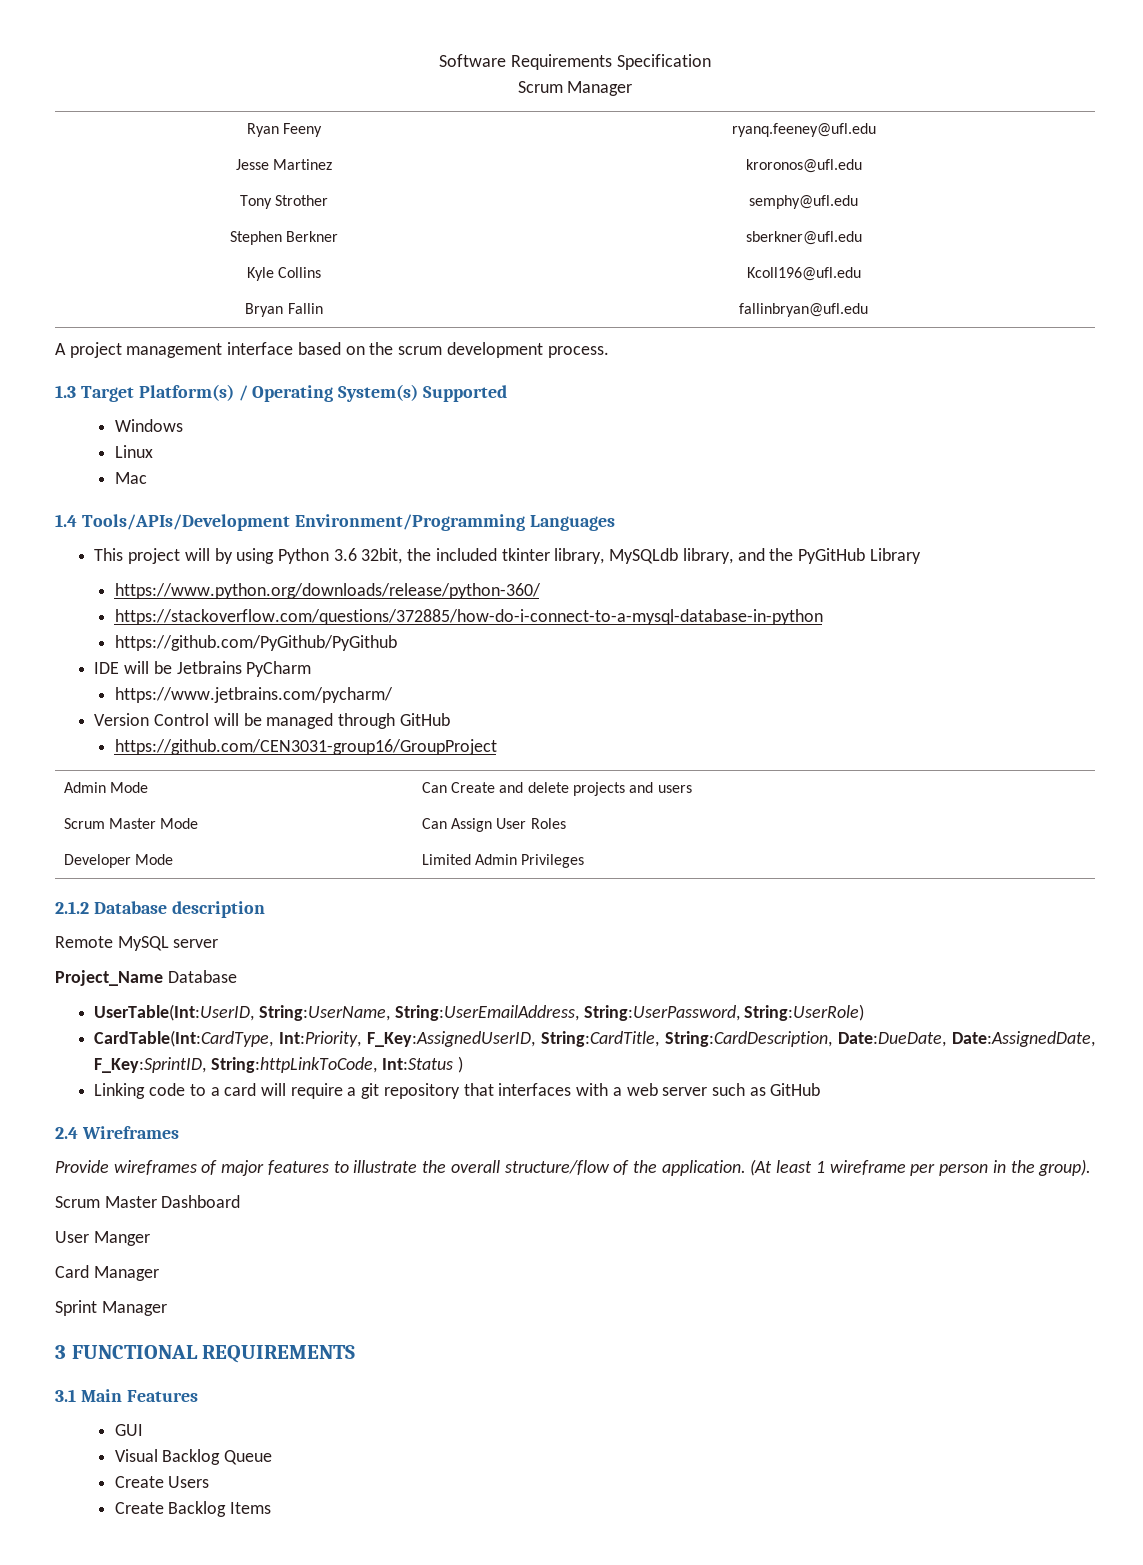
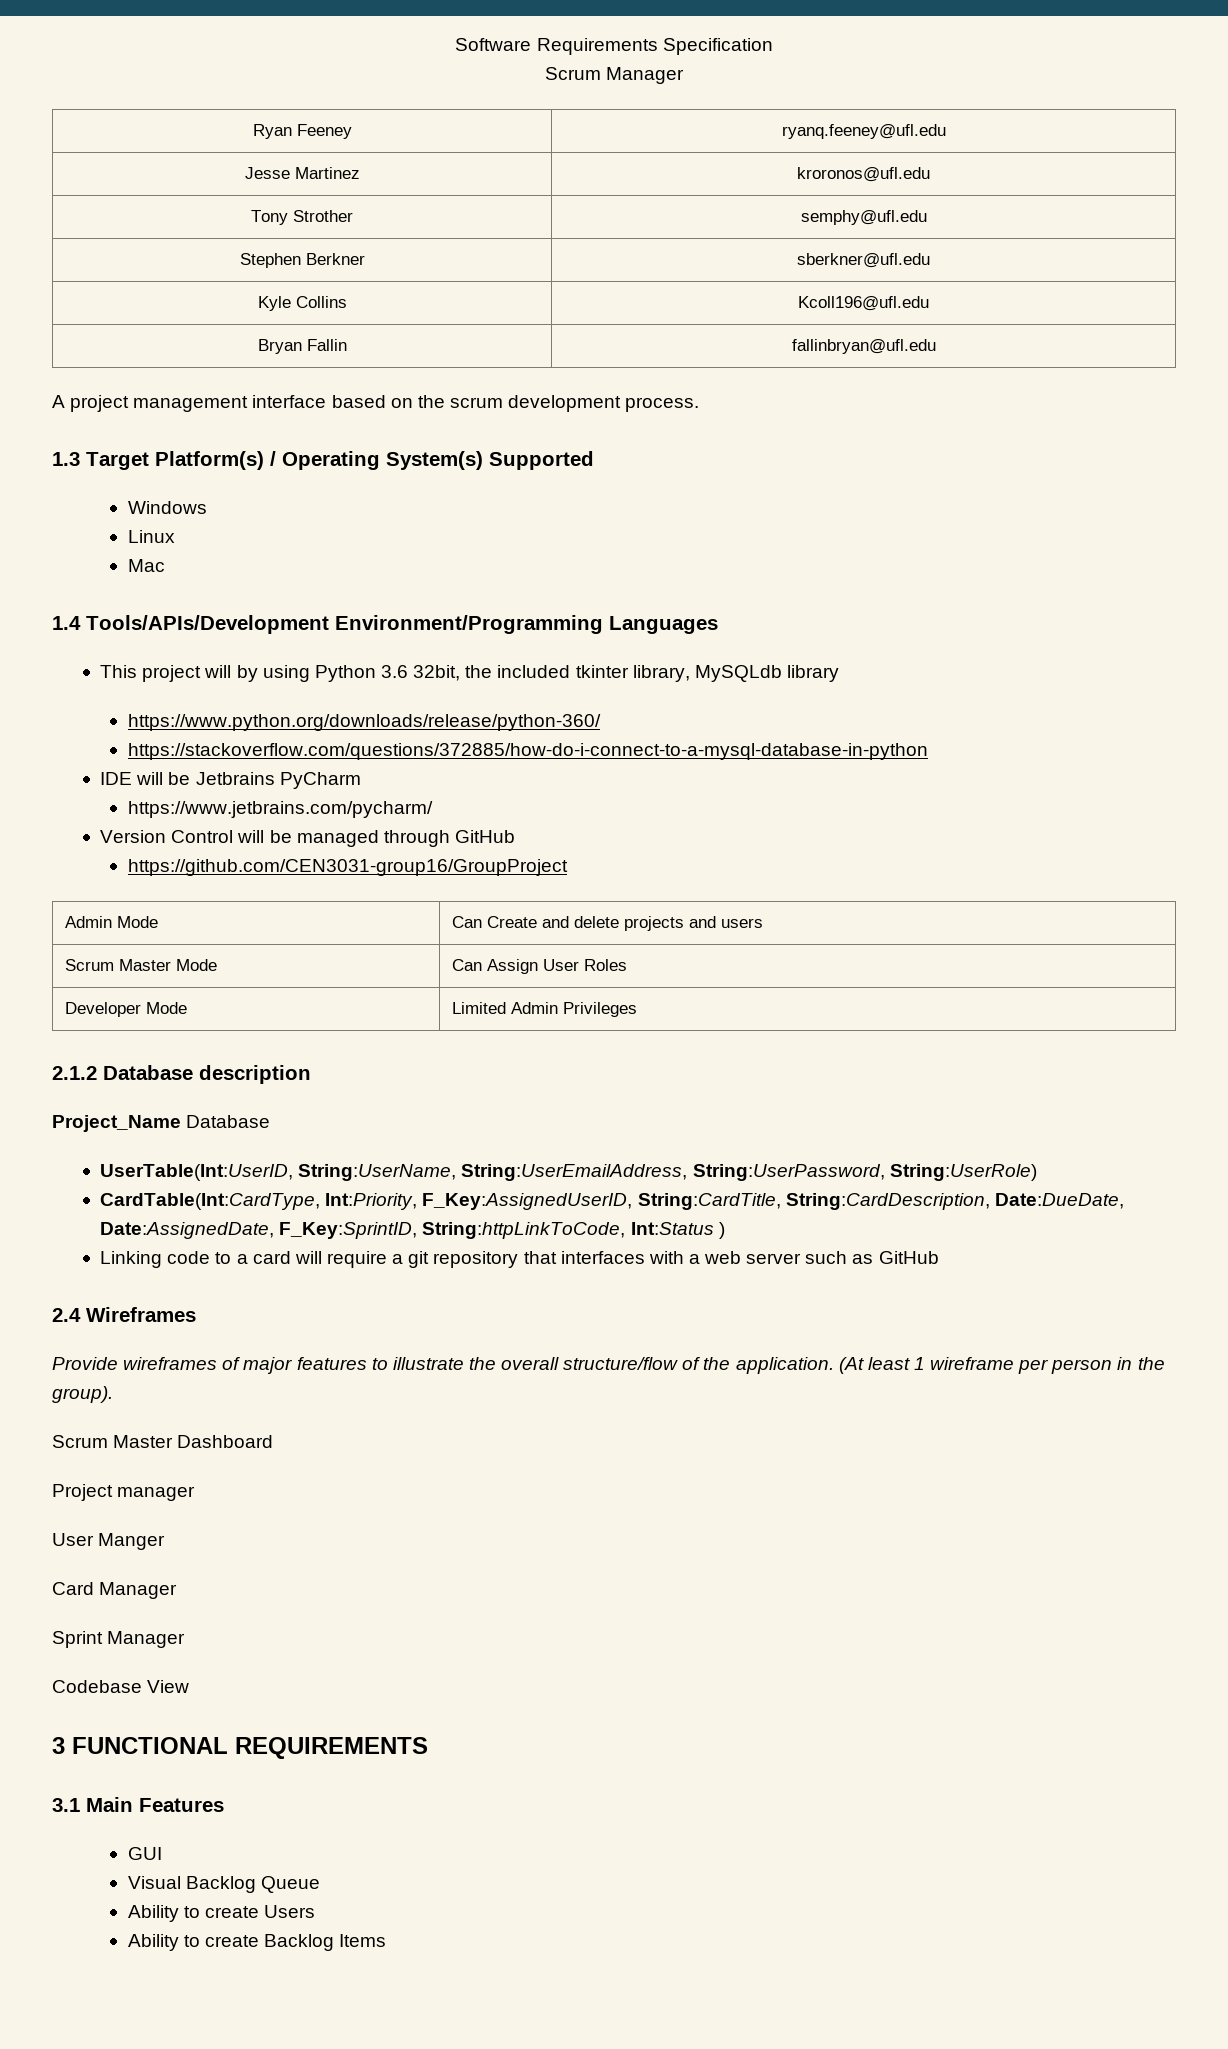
- Ryan Feeny | ryanq.feeney@ufl.edu
+ Ryan Feeney | ryanq.feeney@ufl.edu
- This project will by using Python 3.6 32bit, the included tkinter library, MySQLdb library, and the PyGitHub Library
+ This project will by using Python 3.6 32bit, the included tkinter library, MySQLdb library
- https://github.com/PyGithub/PyGithub
- Remote MySQL server
+ Project manager
+ Codebase View
- Create Users
- Create Backlog Items
+ Ability to create Users
+ Ability to create Backlog Items

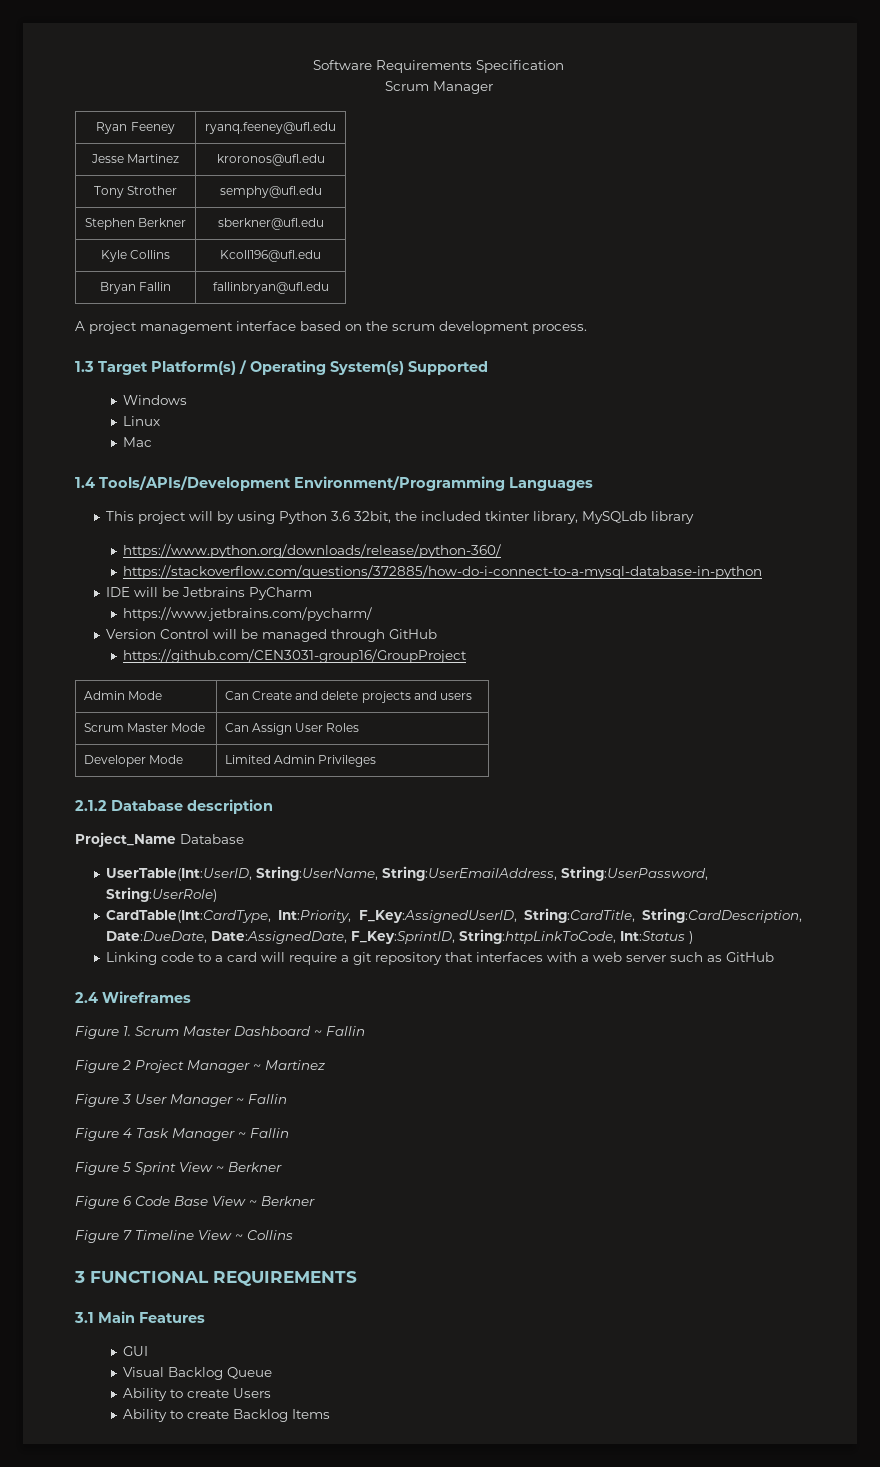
- Provide wireframes of major features to illustrate the overall structure/flow of the application. (At least 1 wireframe per person in the group).
- Scrum Master Dashboard
- Project manager
- User Manger
- Card Manager
- Sprint Manager
- Codebase View
+ Figure 1. Scrum Master Dashboard ~ Fallin
+ Figure 2 Project Manager ~ Martinez
+ Figure 3 User Manager ~ Fallin
+ Figure 4 Task Manager ~ Fallin
+ Figure 5 Sprint View ~ Berkner
+ Figure 6 Code Base View ~ Berkner
+ Figure 7 Timeline View ~ Collins

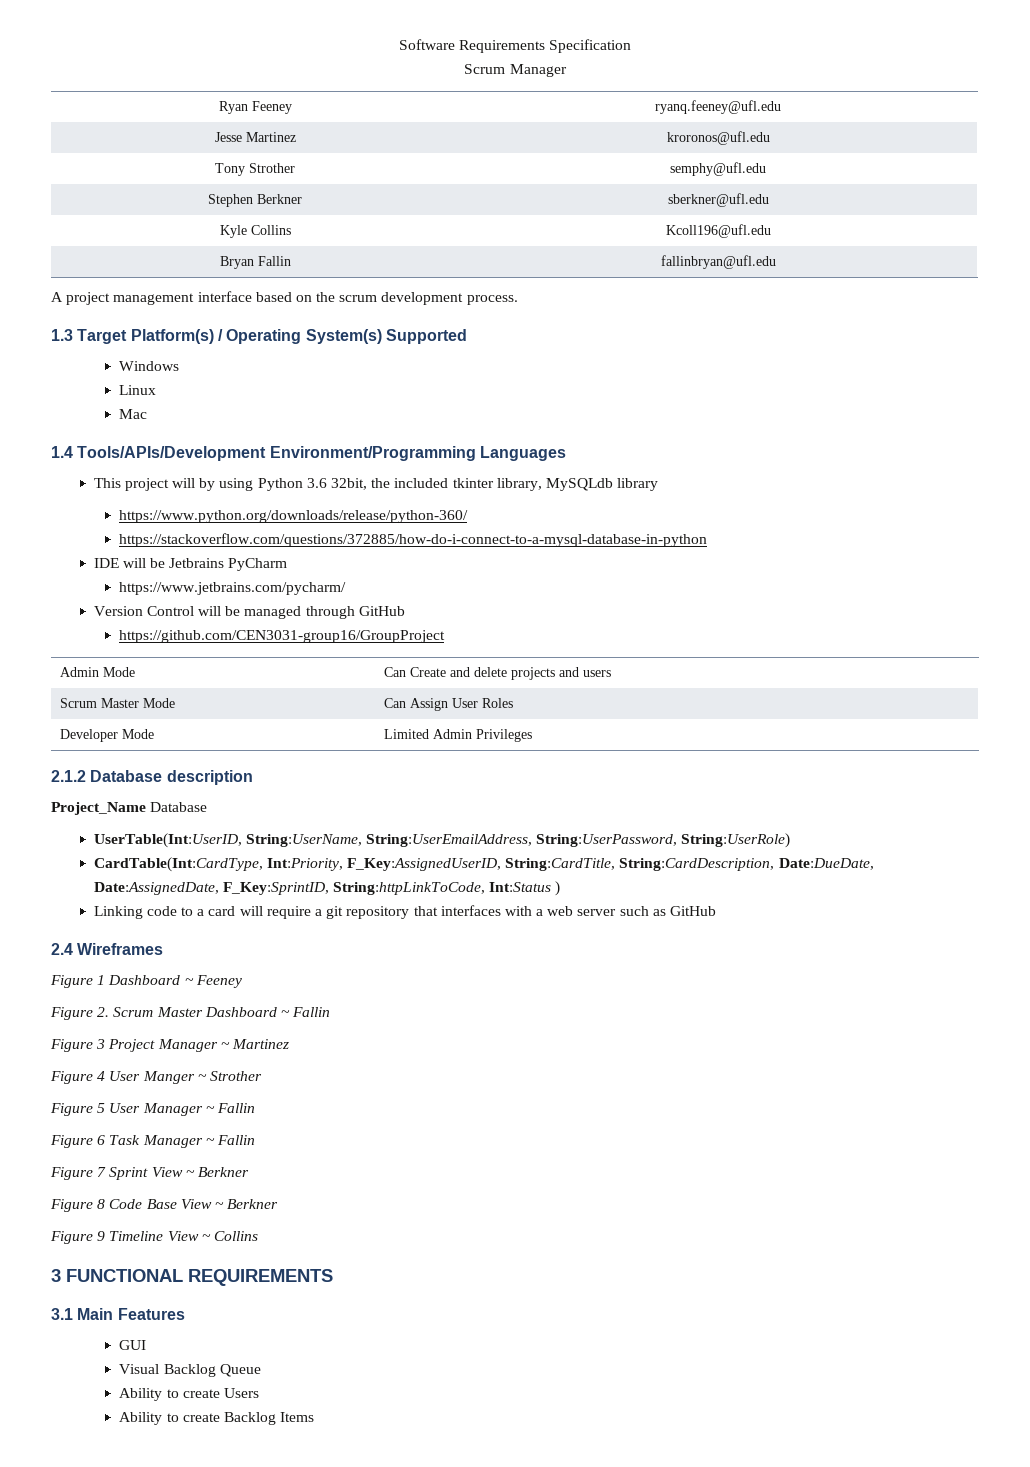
- Figure 1. Scrum Master Dashboard ~ Fallin
+ Figure 1 Dashboard ~ Feeney
+ Figure 2. Scrum Master Dashboard ~ Fallin
- Figure 2 Project Manager ~ Martinez
+ Figure 3 Project Manager ~ Martinez
- Figure 3 User Manager ~ Fallin
+ Figure 4 User Manger ~ Strother
+ Figure 5 User Manager ~ Fallin
- Figure 4 Task Manager ~ Fallin
+ Figure 6 Task Manager ~ Fallin
- Figure 5 Sprint View ~ Berkner
+ Figure 7 Sprint View ~ Berkner
- Figure 6 Code Base View ~ Berkner
+ Figure 8 Code Base View ~ Berkner
- Figure 7 Timeline View ~ Collins
+ Figure 9 Timeline View ~ Collins

